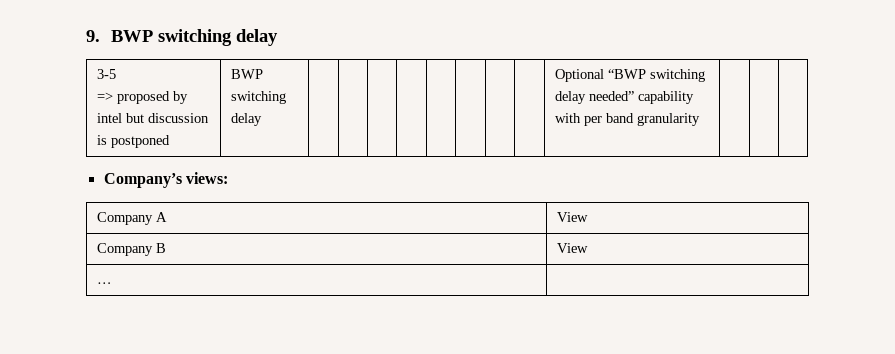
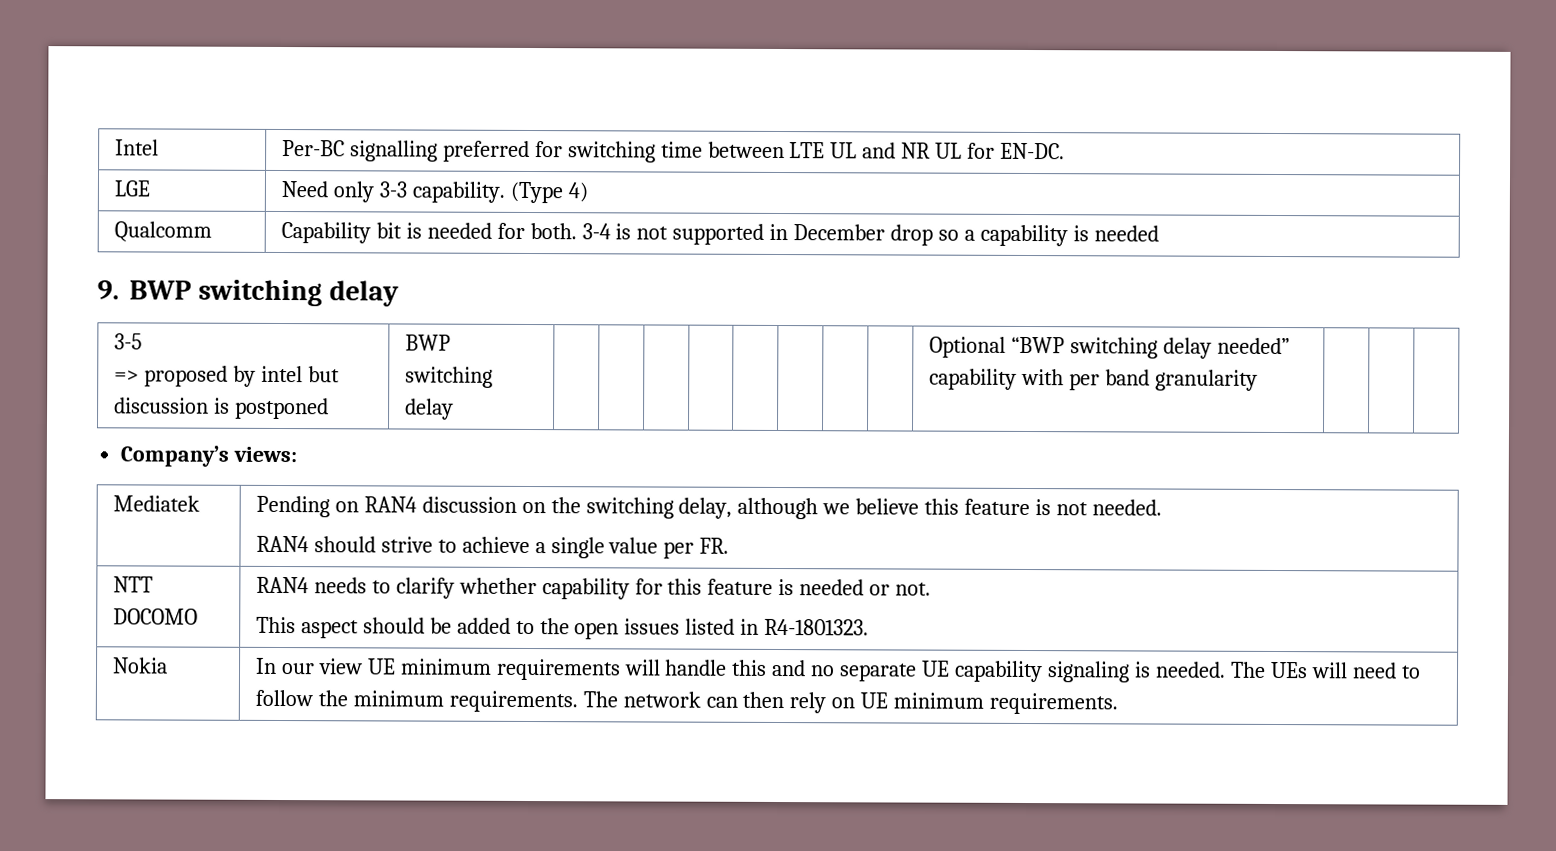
+ Intel | Per-BC signalling preferred for switching time between LTE UL and NR UL for EN-DC.
+ LGE | Need only 3-3 capability. (Type 4)
+ Qualcomm | Capability bit is needed for both. 3-4 is not supported in December drop so a capability is needed
- Company A | View
- Company B | View
- … |
+ Mediatek | Pending on RAN4 discussion on the switching delay, although we believe this feature is not needed.
+ RAN4 should strive to achieve a single value per FR.
+ NTT DOCOMO | RAN4 needs to clarify whether capability for this feature is needed or not.
+ This aspect should be added to the open issues listed in R4-1801323.
+ Nokia | In our view UE minimum requirements will handle this and no separate UE capability signaling is needed. The UEs will need to follow the minimum requirements. The network can then rely on UE minimum requirements.

